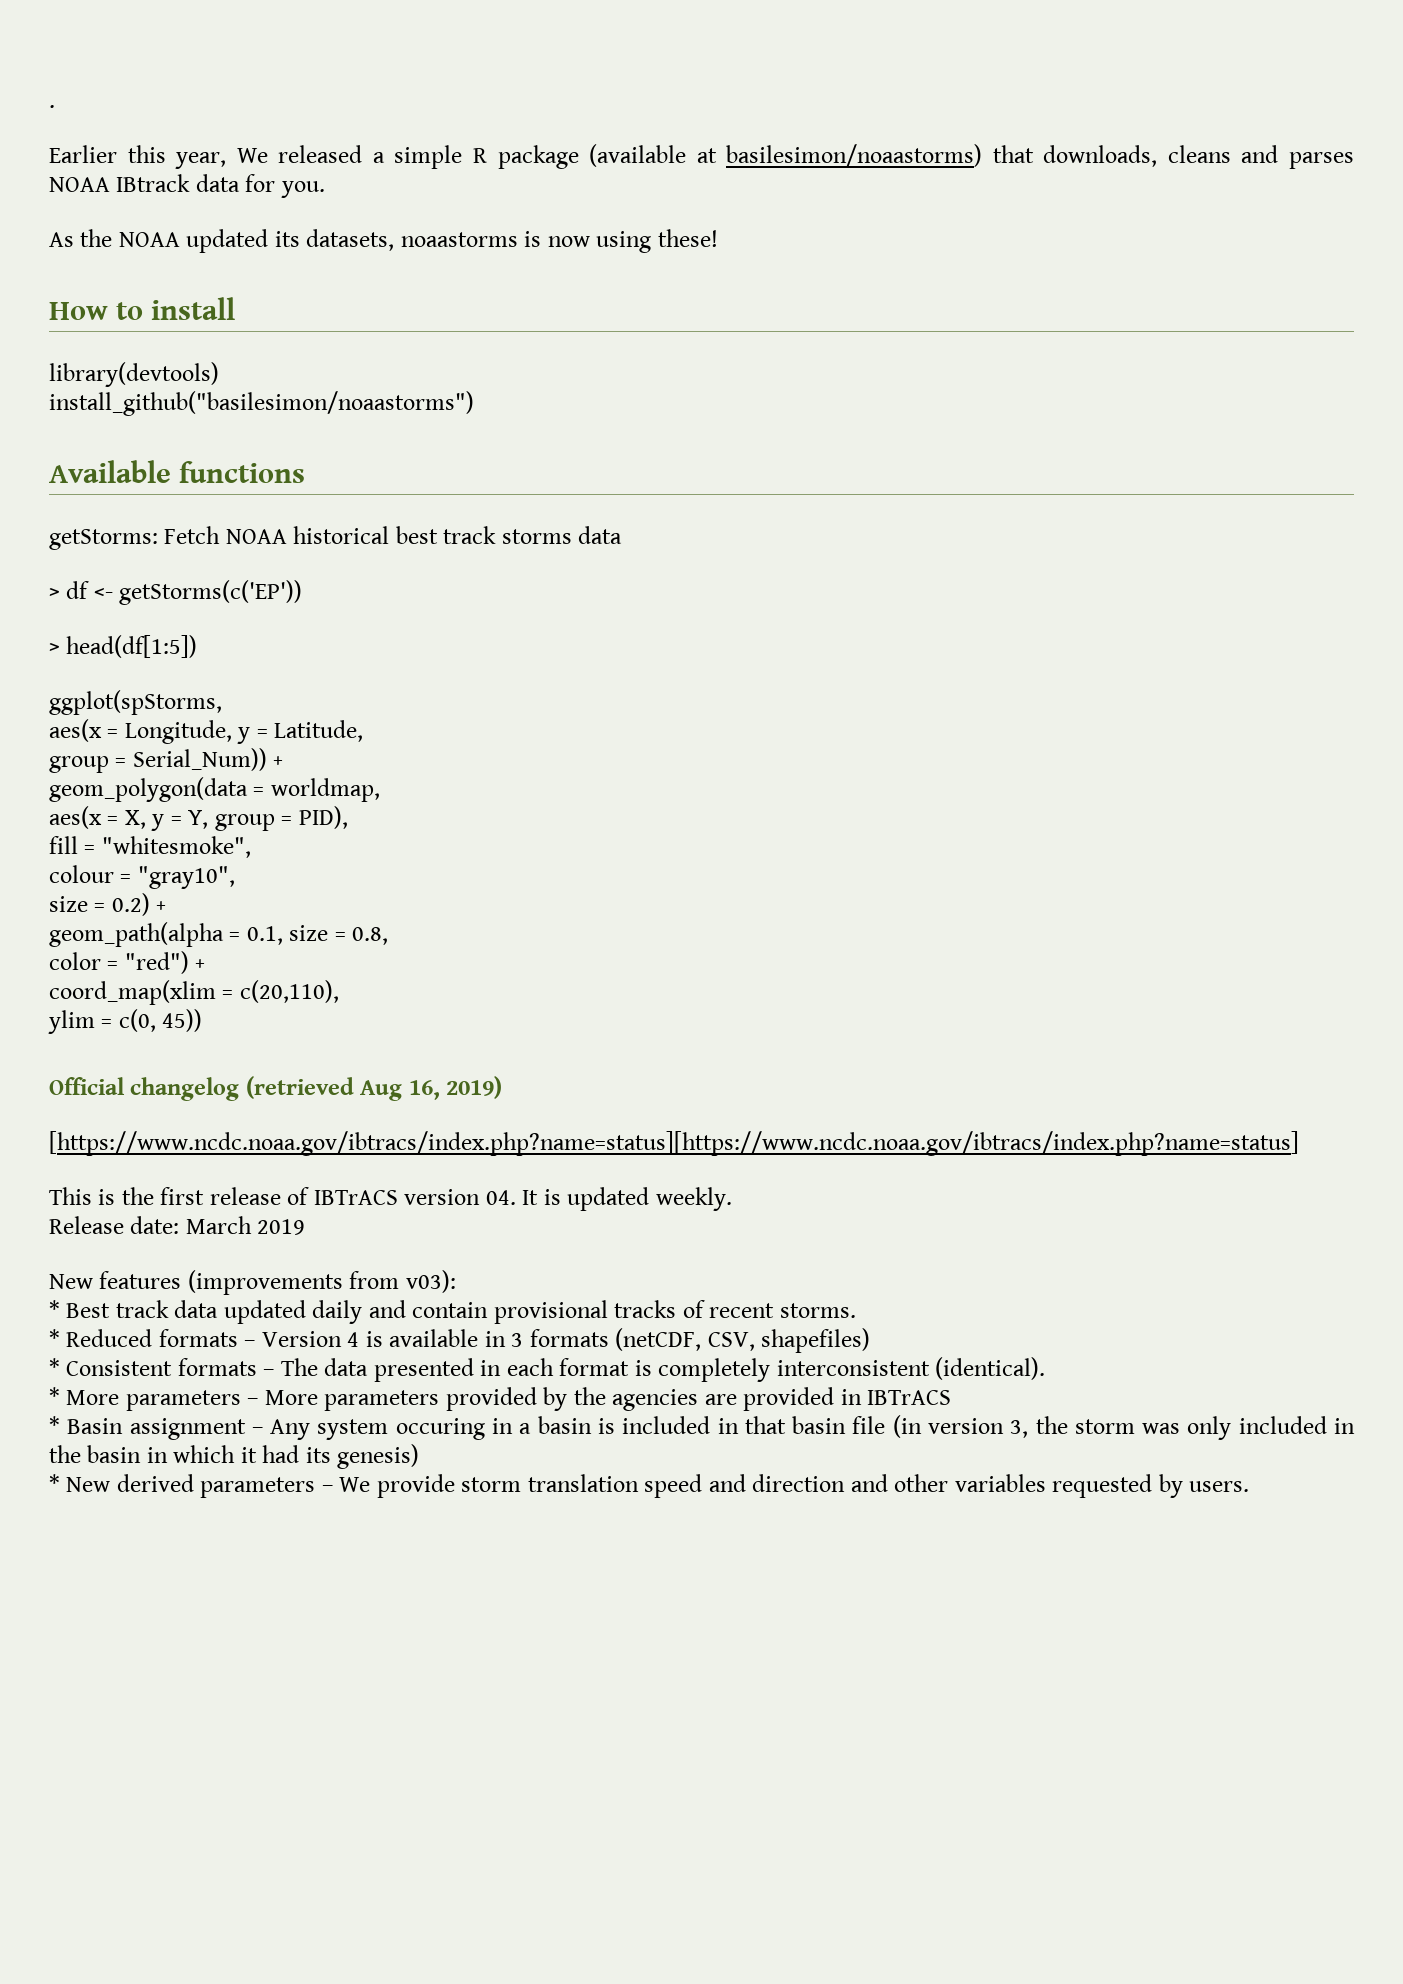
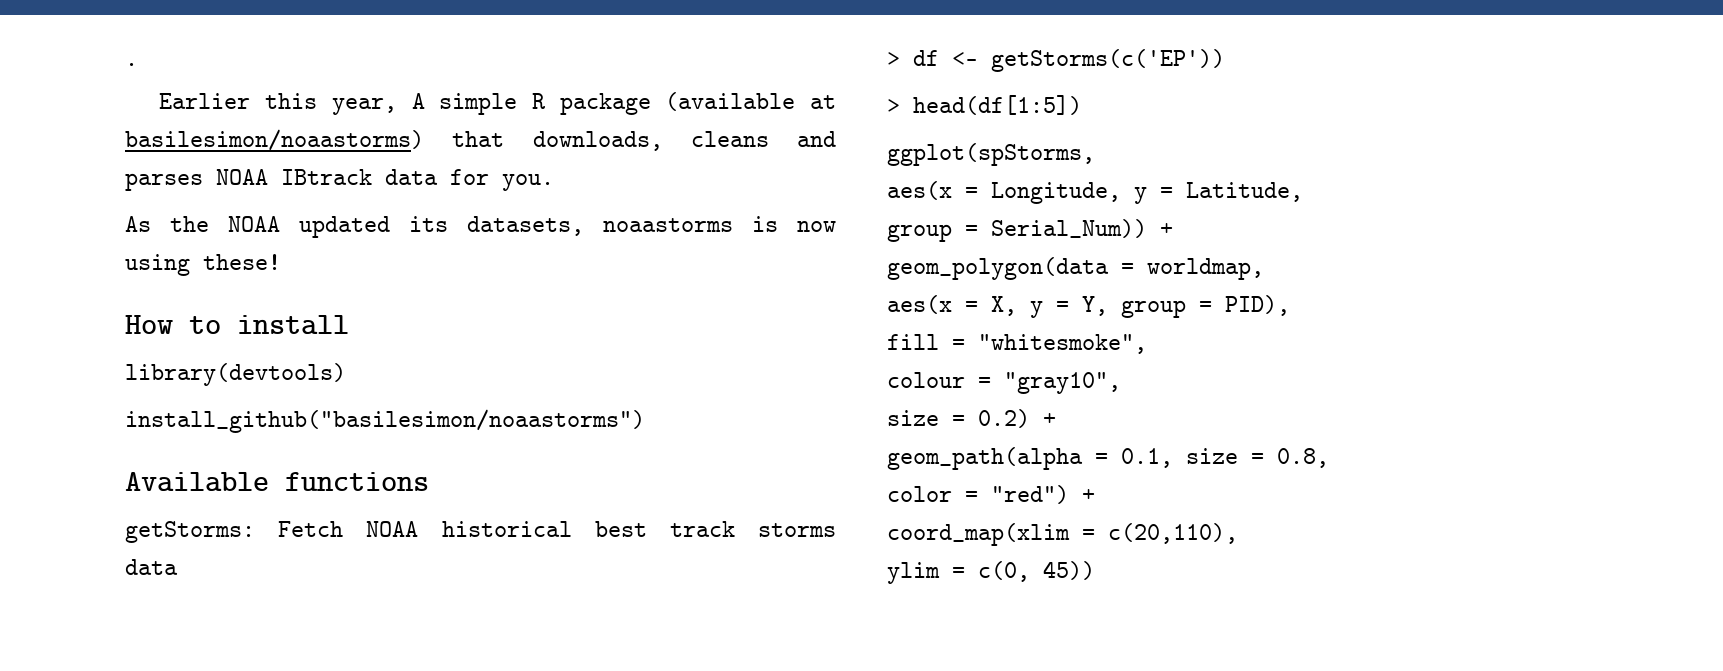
- Earlier this year, We released a simple R package (available at basilesimon/noaastorms) that downloads, cleans and parses NOAA IBtrack data for you.
+ Earlier this year, A simple R package (available at basilesimon/noaastorms) that downloads, cleans and parses NOAA IBtrack data for you.
- Official changelog (retrieved Aug 16, 2019)
- [https://www.ncdc.noaa.gov/ibtracs/index.php?name=status][https://www.ncdc.noaa.gov/ibtracs/index.php?name=status]
- This is the first release of IBTrACS version 04. It is updated weekly.
- Release date: March 2019
- New features (improvements from v03):
- * Best track data updated daily and contain provisional tracks of recent storms.
- * Reduced formats – Version 4 is available in 3 formats (netCDF, CSV, shapefiles)
- * Consistent formats – The data presented in each format is completely interconsistent (identical).
- * More parameters – More parameters provided by the agencies are provided in IBTrACS
- * Basin assignment – Any system occuring in a basin is included in that basin file (in version 3, the storm was only included in the basin in which it had its genesis)
- * New derived parameters – We provide storm translation speed and direction and other variables requested by users.

